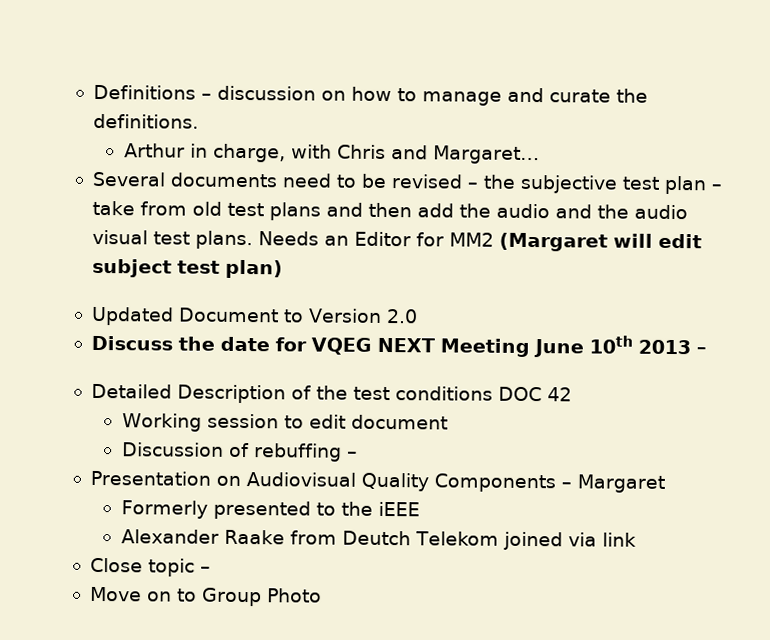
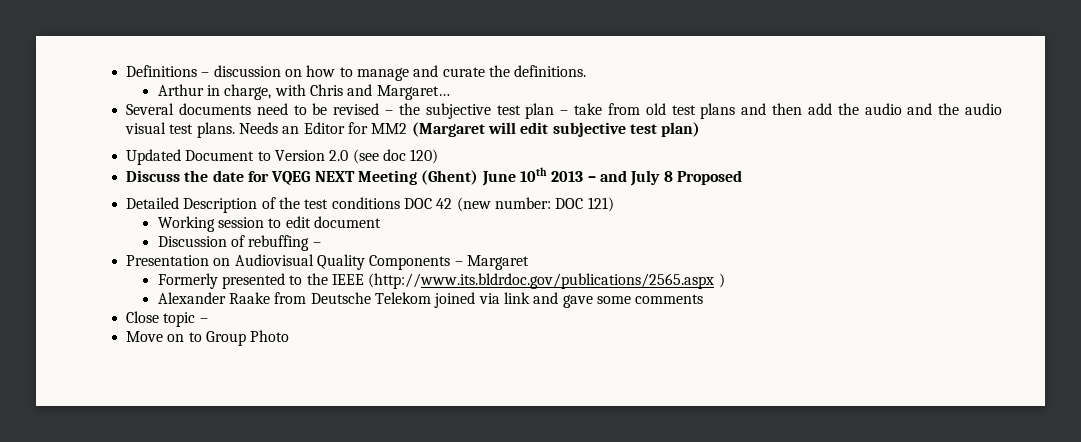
- Needs an Editor for MM2 (Margaret will edit subject test plan)
+ Needs an Editor for MM2 (Margaret will edit subjective test plan)
- Updated Document to Version 2.0
+ Updated Document to Version 2.0 (see doc 120)
- Discuss the date for VQEG NEXT Meeting June 10th 2013 –
+ Discuss the date for VQEG NEXT Meeting (Ghent) June 10th 2013 – and July 8 Proposed
- Detailed Description of the test conditions DOC 42
+ Detailed Description of the test conditions DOC 42 (new number: DOC 121)
- Formerly presented to the iEEE
+ Formerly presented to the IEEE (http://www.its.bldrdoc.gov/publications/2565.aspx )
- Alexander Raake from Deutch Telekom joined via link
+ Alexander Raake from Deutsche Telekom joined via link and gave some comments

